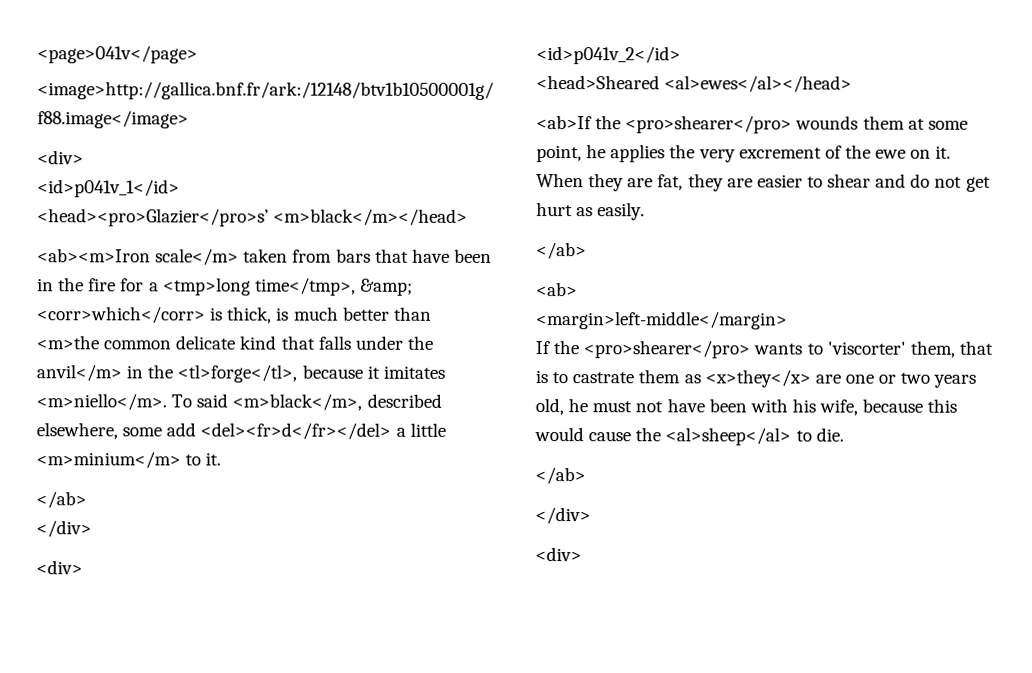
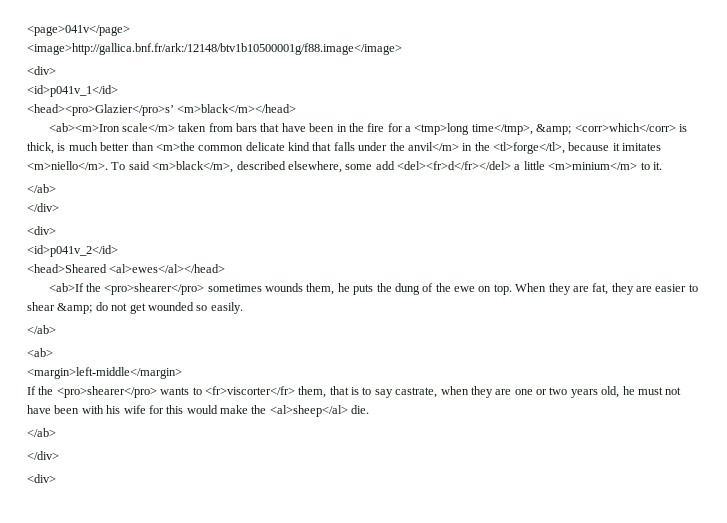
- <ab>If the <pro>shearer</pro> wounds them at some point, he applies the very excrement of the ewe on it.
+ <ab>If the <pro>shearer</pro> sometimes wounds them, he puts the dung of the ewe on top.
- When they are fat, they are easier to shear and do not get hurt as easily.
+ When they are fat, they are easier to shear &amp; do not get wounded so easily.
- If the <pro>shearer</pro> wants to 'viscorter' them, that is to castrate them as <x>they</x> are one or two years old, he must not have been with his wife, because this would cause the <al>sheep</al> to die.
+ If the <pro>shearer</pro> wants to <fr>viscorter</fr> them, that is to say castrate, when they are one or two years old, he must not have been with his wife for this would make the <al>sheep</al> die.

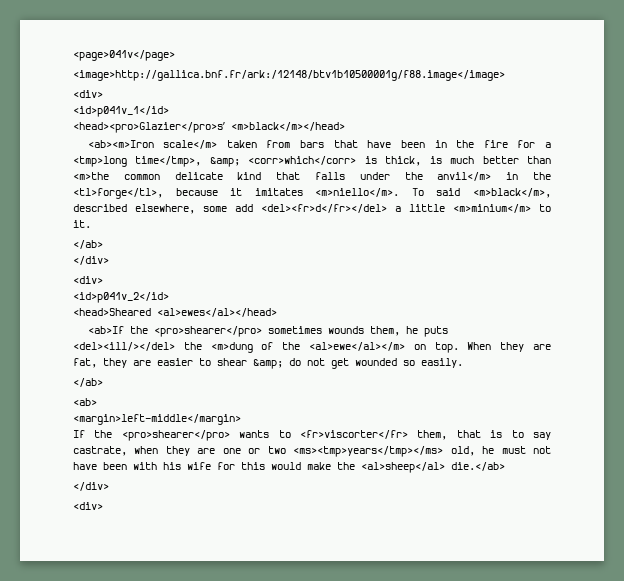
- <ab>If the <pro>shearer</pro> sometimes wounds them, he puts the dung of the ewe on top.
+ <ab>If the <pro>shearer</pro> sometimes wounds them, he puts <del><ill/></del> the <m>dung of the <al>ewe</al></m> on top.
- If the <pro>shearer</pro> wants to <fr>viscorter</fr> them, that is to say castrate, when they are one or two years old, he must not have been with his wife for this would make the <al>sheep</al> die.
- </ab>
+ If the <pro>shearer</pro> wants to <fr>viscorter</fr> them, that is to say castrate, when they are one or two <ms><tmp>years</tmp></ms> old, he must not have been with his wife for this would make the <al>sheep</al> die.</ab>

